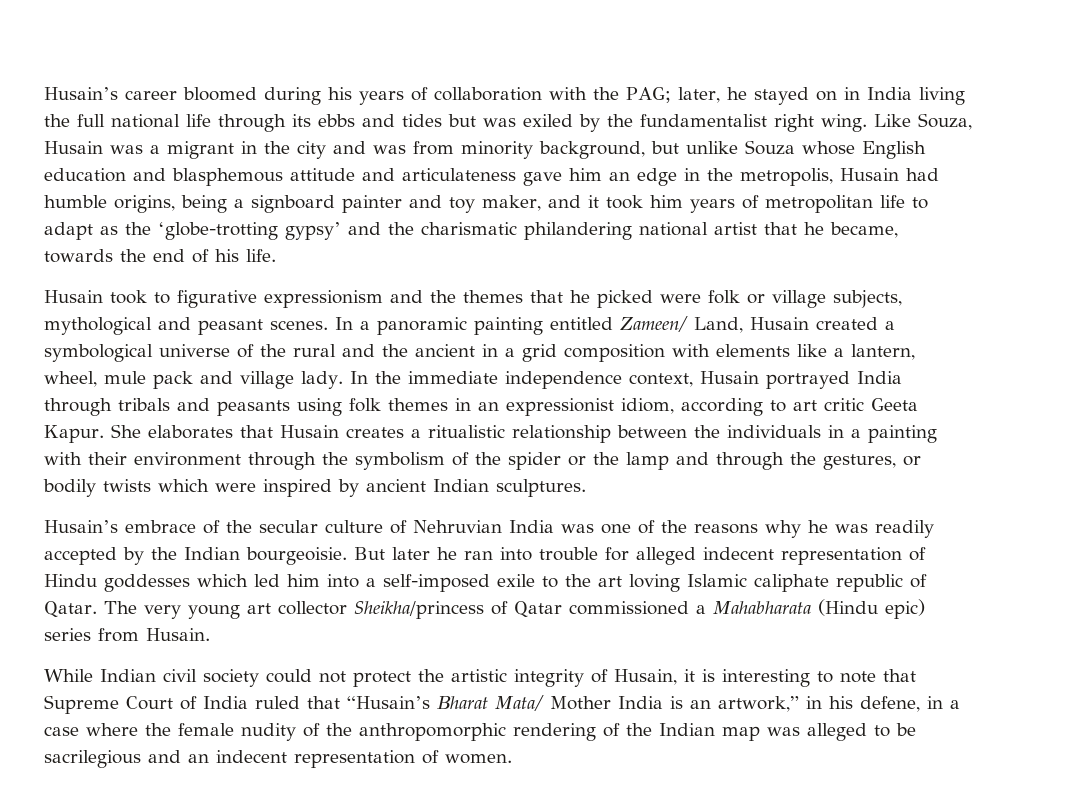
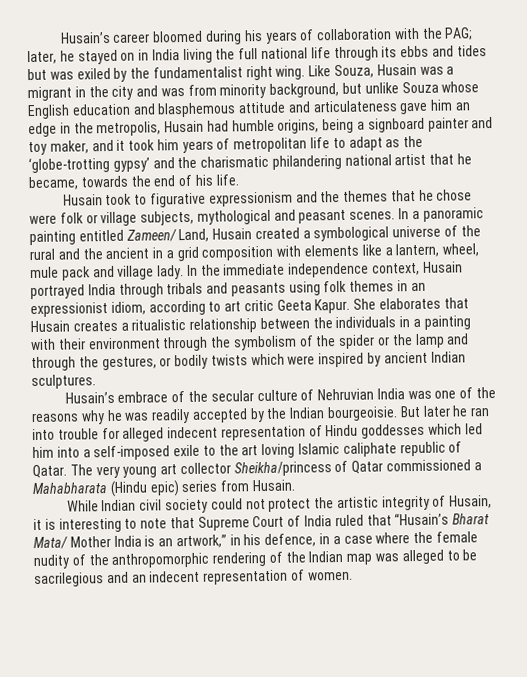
- Husain took to figurative expressionism and the themes that he picked were folk or village subjects, mythological and peasant scenes.
+ Husain took to figurative expressionism and the themes that he chose were folk or village subjects, mythological and peasant scenes.
- While Indian civil society could not protect the artistic integrity of Husain, it is interesting to note that Supreme Court of India ruled that “Husain’s Bharat Mata/ Mother India is an artwork,” in his defene, in a case where the female nudity of the anthropomorphic rendering of the Indian map was alleged to be sacrilegious and an indecent representation of women.
+ While Indian civil society could not protect the artistic integrity of Husain, it is interesting to note that Supreme Court of India ruled that “Husain’s Bharat Mata/ Mother India is an artwork,” in his defence, in a case where the female nudity of the anthropomorphic rendering of the Indian map was alleged to be sacrilegious and an indecent representation of women.

